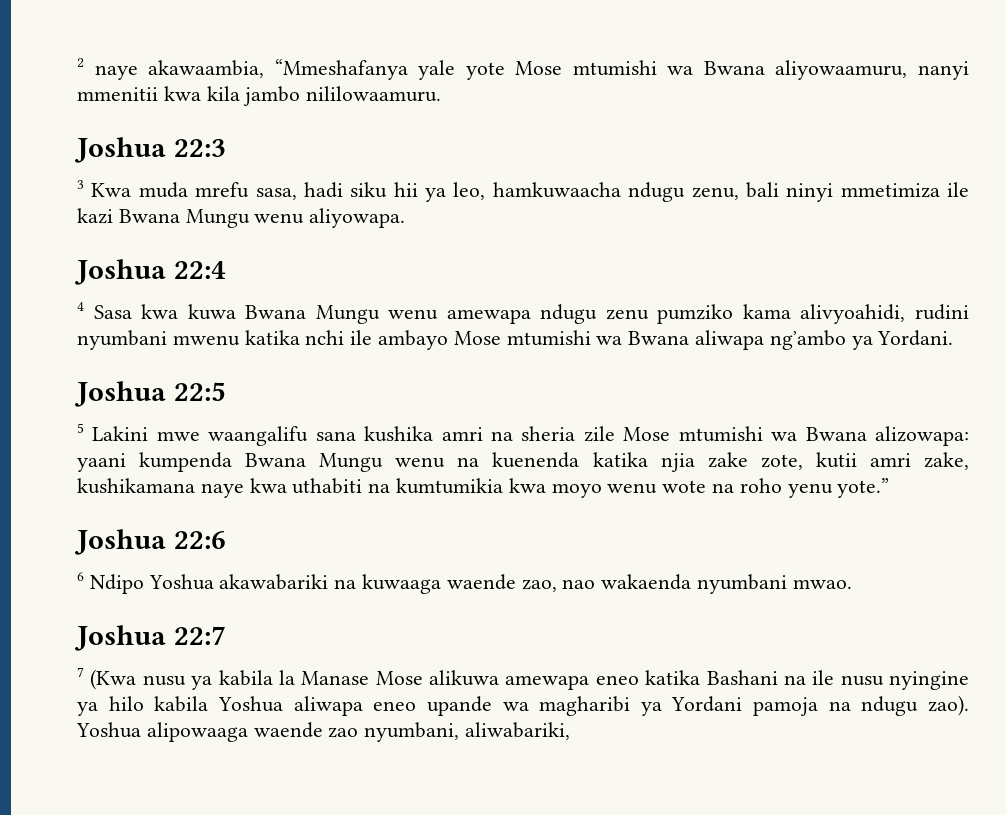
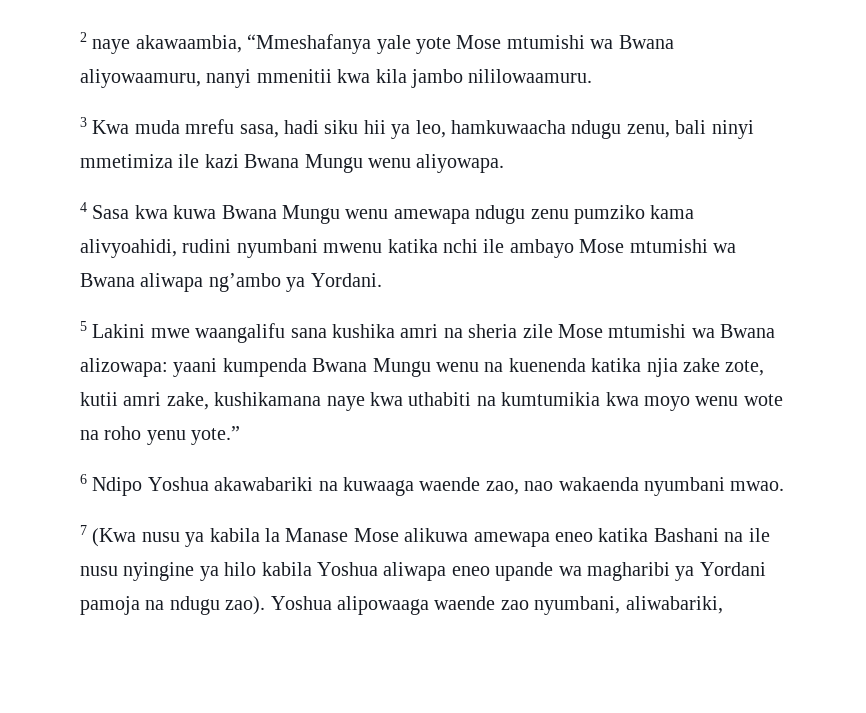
- Joshua 22:3
- Joshua 22:4
- Joshua 22:5
- Joshua 22:6
- Joshua 22:7

